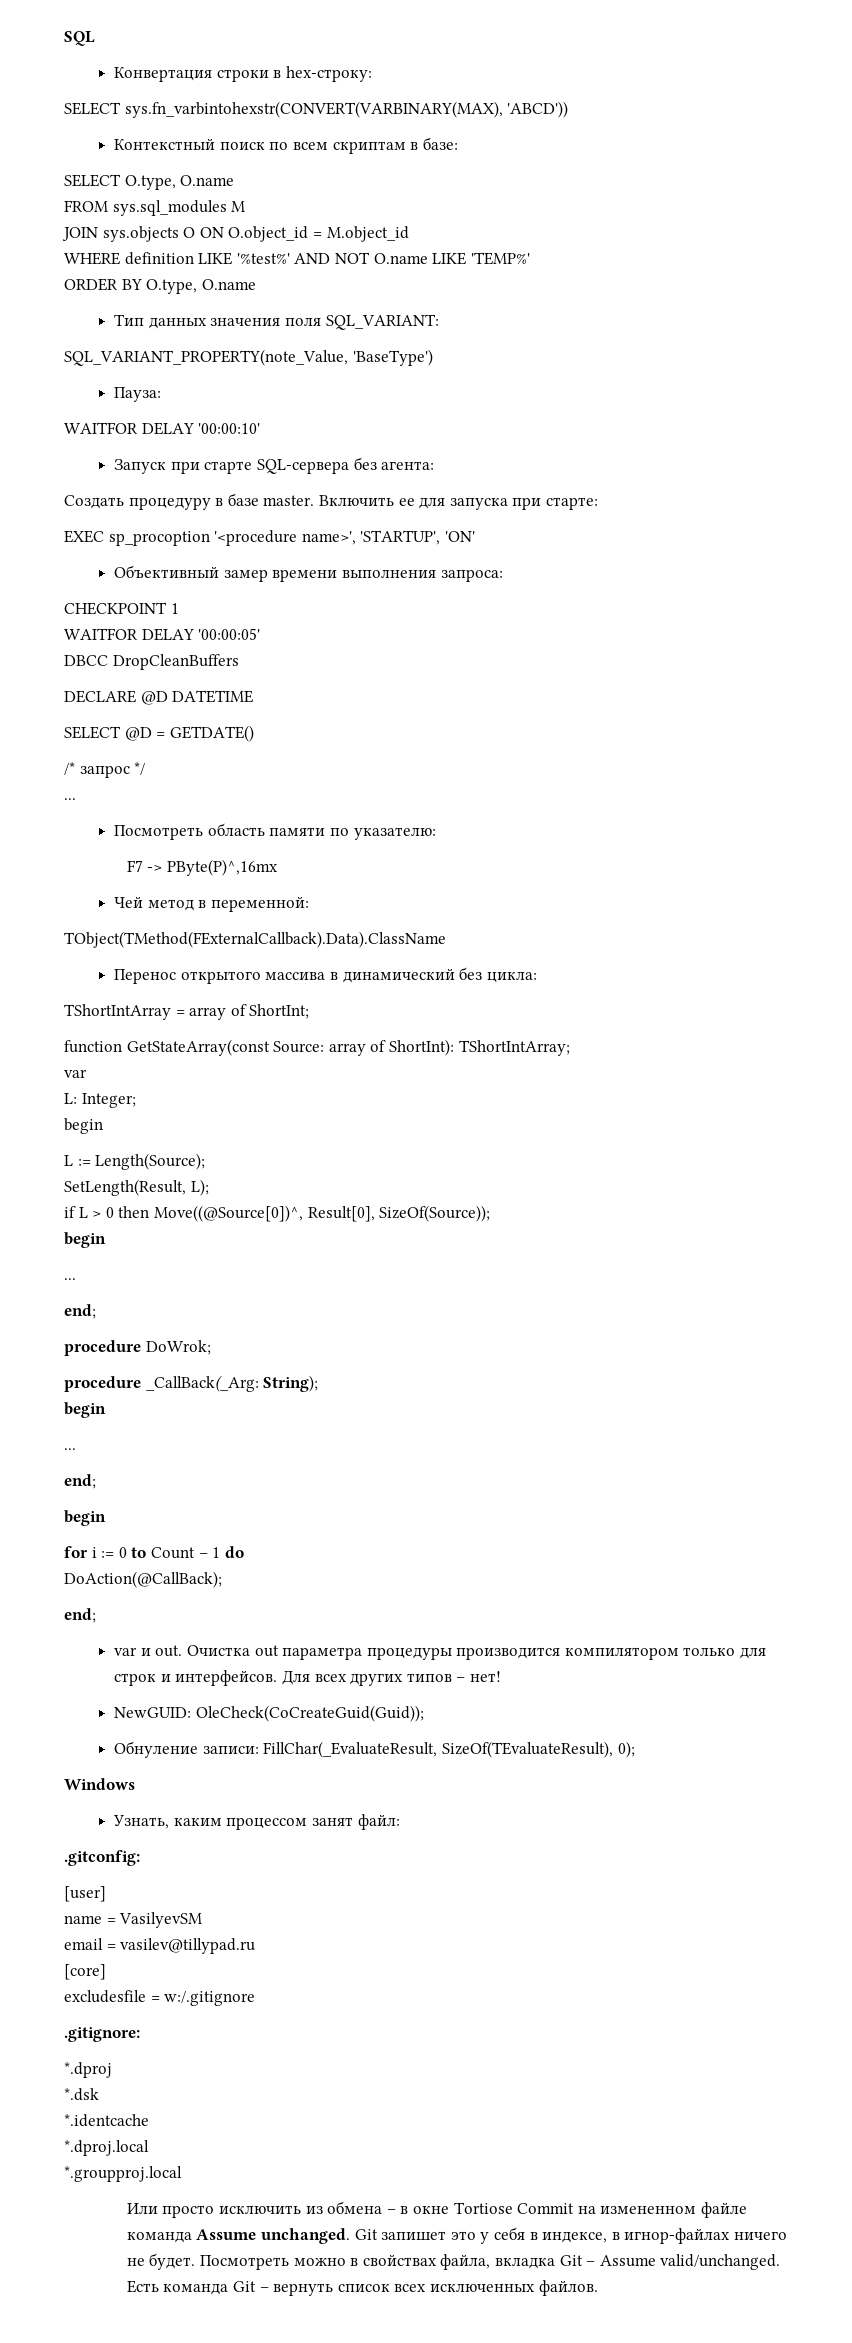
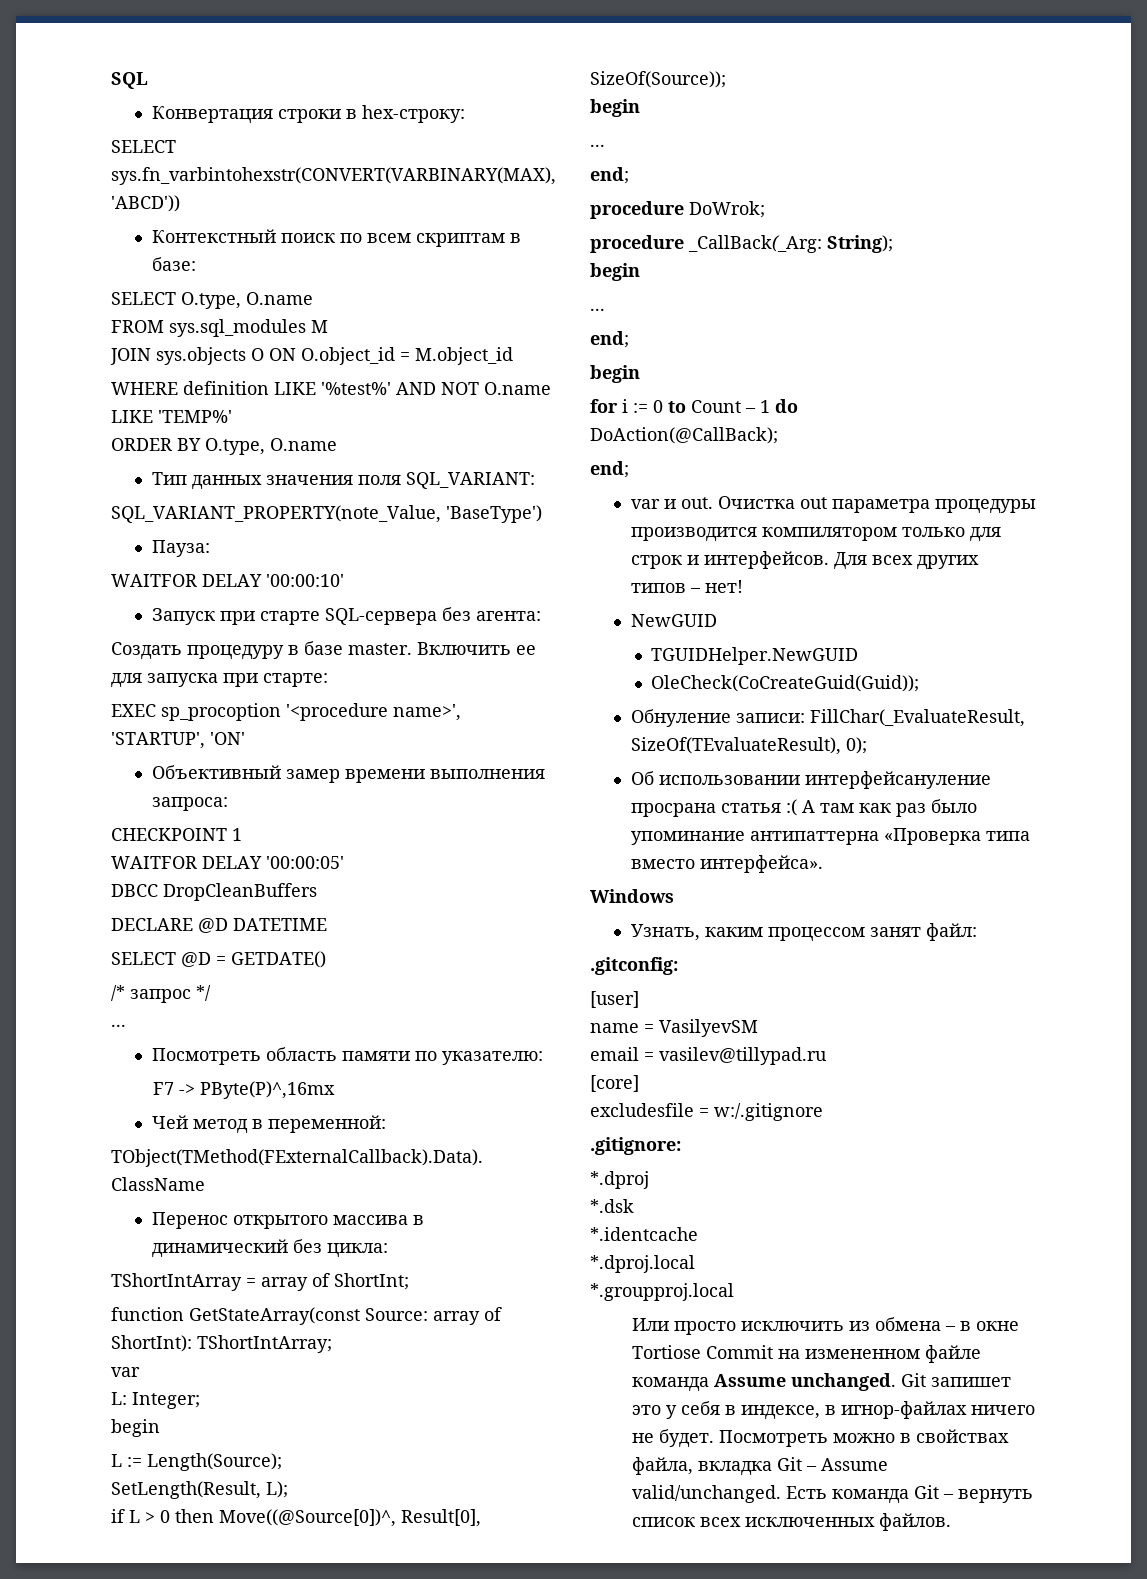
- NewGUID: OleCheck(CoCreateGuid(Guid));
+ NewGUID
+ TGUIDHelper.NewGUID
+ OleCheck(CoCreateGuid(Guid));
+ Об использовании интерфейсануление просрана статья :( А там как раз было упоминание антипаттерна «Проверка типа вместо интерфейса».

